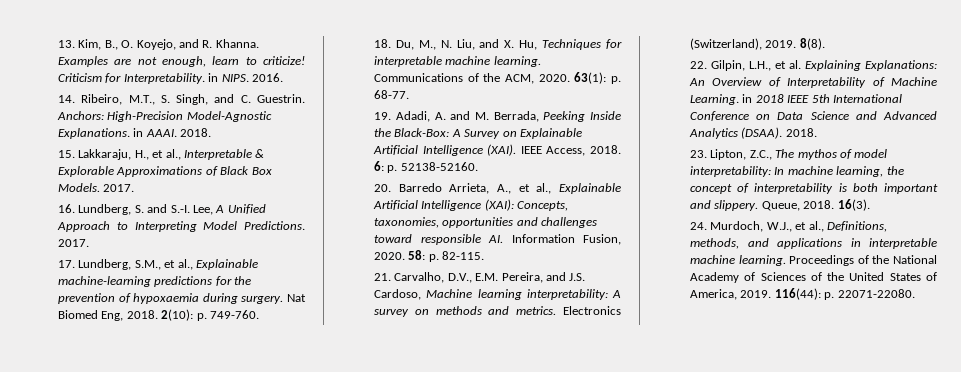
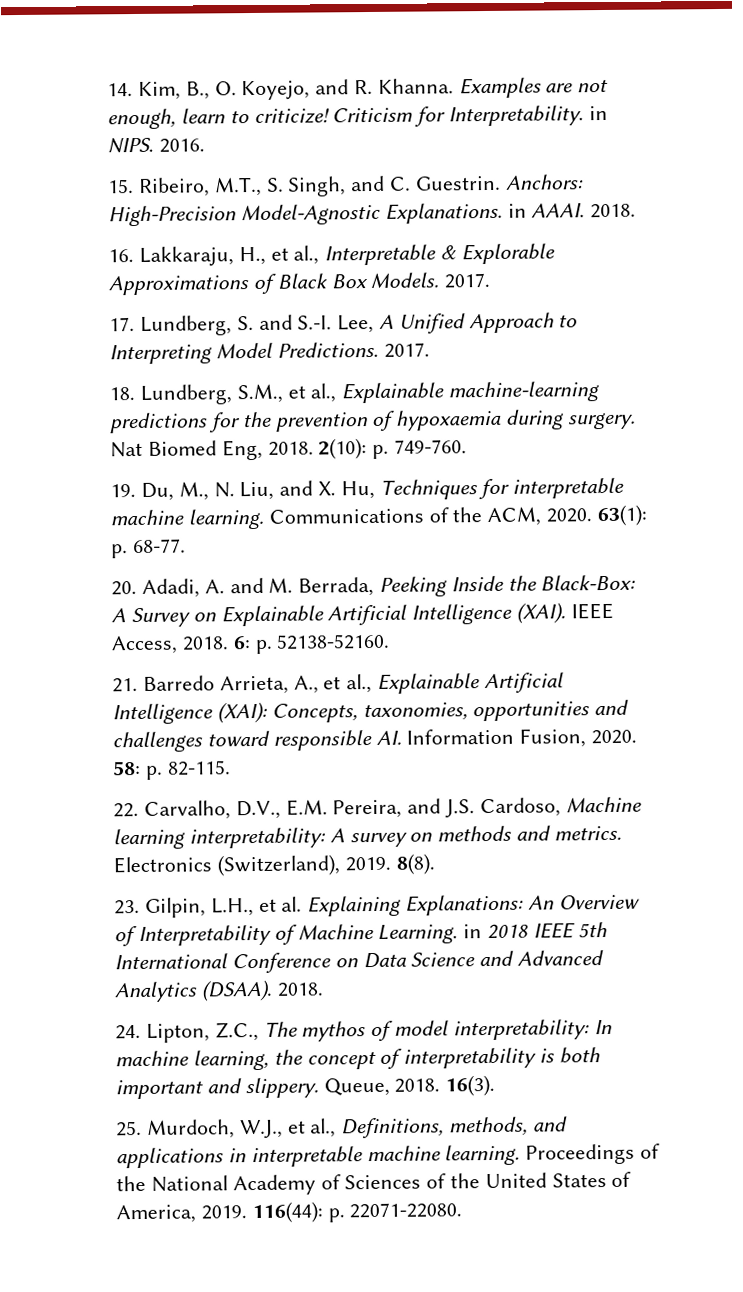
- 13. Kim, B., O. Koyejo, and R. Khanna.
+ 14. Kim, B., O. Koyejo, and R. Khanna.
- 14. Ribeiro, M.T., S. Singh, and C. Guestrin.
+ 15. Ribeiro, M.T., S. Singh, and C. Guestrin.
- 15. Lakkaraju, H., et al., Interpretable & Explorable Approximations of Black Box Models.
+ 16. Lakkaraju, H., et al., Interpretable & Explorable Approximations of Black Box Models.
- 16. Lundberg, S. and S.-I. Lee, A Unified Approach to Interpreting Model Predictions.
+ 17. Lundberg, S. and S.-I. Lee, A Unified Approach to Interpreting Model Predictions.
- 17. Lundberg, S.M., et al., Explainable machine-learning predictions for the prevention of hypoxaemia during surgery.
+ 18. Lundberg, S.M., et al., Explainable machine-learning predictions for the prevention of hypoxaemia during surgery.
- 18. Du, M., N. Liu, and X. Hu, Techniques for interpretable machine learning.
+ 19. Du, M., N. Liu, and X. Hu, Techniques for interpretable machine learning.
- 19. Adadi, A. and M. Berrada, Peeking Inside the Black-Box: A Survey on Explainable Artificial Intelligence (XAI).
+ 20. Adadi, A. and M. Berrada, Peeking Inside the Black-Box: A Survey on Explainable Artificial Intelligence (XAI).
- 20. Barredo Arrieta, A., et al., Explainable Artificial Intelligence (XAI): Concepts, taxonomies, opportunities and challenges toward responsible AI. Information Fusion, 2020.
+ 21. Barredo Arrieta, A., et al., Explainable Artificial Intelligence (XAI): Concepts, taxonomies, opportunities and challenges toward responsible AI. Information Fusion, 2020.
- 21. Carvalho, D.V., E.M. Pereira, and J.S. Cardoso, Machine learning interpretability: A survey on methods and metrics.
+ 22. Carvalho, D.V., E.M. Pereira, and J.S. Cardoso, Machine learning interpretability: A survey on methods and metrics.
- 22. Gilpin, L.H., et al. Explaining Explanations: An Overview of Interpretability of Machine Learning. in 2018 IEEE 5th International Conference on Data Science and Advanced Analytics (DSAA).
+ 23. Gilpin, L.H., et al. Explaining Explanations: An Overview of Interpretability of Machine Learning. in 2018 IEEE 5th International Conference on Data Science and Advanced Analytics (DSAA).
- 23. Lipton, Z.C., The mythos of model interpretability: In machine learning, the concept of interpretability is both important and slippery.
+ 24. Lipton, Z.C., The mythos of model interpretability: In machine learning, the concept of interpretability is both important and slippery.
- 24. Murdoch, W.J., et al., Definitions, methods, and applications in interpretable machine learning.
+ 25. Murdoch, W.J., et al., Definitions, methods, and applications in interpretable machine learning.

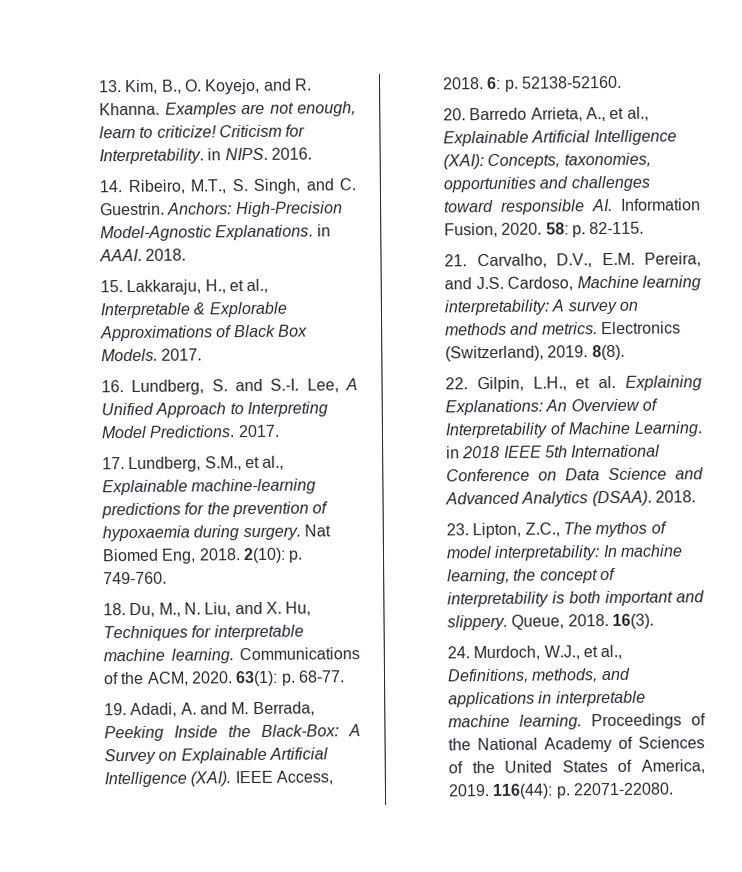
- 14. Kim, B., O. Koyejo, and R. Khanna.
+ 13. Kim, B., O. Koyejo, and R. Khanna.
- 15. Ribeiro, M.T., S. Singh, and C. Guestrin.
+ 14. Ribeiro, M.T., S. Singh, and C. Guestrin.
- 16. Lakkaraju, H., et al., Interpretable & Explorable Approximations of Black Box Models.
+ 15. Lakkaraju, H., et al., Interpretable & Explorable Approximations of Black Box Models.
- 17. Lundberg, S. and S.-I. Lee, A Unified Approach to Interpreting Model Predictions.
+ 16. Lundberg, S. and S.-I. Lee, A Unified Approach to Interpreting Model Predictions.
- 18. Lundberg, S.M., et al., Explainable machine-learning predictions for the prevention of hypoxaemia during surgery.
+ 17. Lundberg, S.M., et al., Explainable machine-learning predictions for the prevention of hypoxaemia during surgery.
- 19. Du, M., N. Liu, and X. Hu, Techniques for interpretable machine learning.
+ 18. Du, M., N. Liu, and X. Hu, Techniques for interpretable machine learning.
- 20. Adadi, A. and M. Berrada, Peeking Inside the Black-Box: A Survey on Explainable Artificial Intelligence (XAI).
+ 19. Adadi, A. and M. Berrada, Peeking Inside the Black-Box: A Survey on Explainable Artificial Intelligence (XAI).
- 21. Barredo Arrieta, A., et al., Explainable Artificial Intelligence (XAI): Concepts, taxonomies, opportunities and challenges toward responsible AI. Information Fusion, 2020.
+ 20. Barredo Arrieta, A., et al., Explainable Artificial Intelligence (XAI): Concepts, taxonomies, opportunities and challenges toward responsible AI. Information Fusion, 2020.
- 22. Carvalho, D.V., E.M. Pereira, and J.S. Cardoso, Machine learning interpretability: A survey on methods and metrics.
+ 21. Carvalho, D.V., E.M. Pereira, and J.S. Cardoso, Machine learning interpretability: A survey on methods and metrics.
- 23. Gilpin, L.H., et al. Explaining Explanations: An Overview of Interpretability of Machine Learning. in 2018 IEEE 5th International Conference on Data Science and Advanced Analytics (DSAA).
+ 22. Gilpin, L.H., et al. Explaining Explanations: An Overview of Interpretability of Machine Learning. in 2018 IEEE 5th International Conference on Data Science and Advanced Analytics (DSAA).
- 24. Lipton, Z.C., The mythos of model interpretability: In machine learning, the concept of interpretability is both important and slippery.
+ 23. Lipton, Z.C., The mythos of model interpretability: In machine learning, the concept of interpretability is both important and slippery.
- 25. Murdoch, W.J., et al., Definitions, methods, and applications in interpretable machine learning.
+ 24. Murdoch, W.J., et al., Definitions, methods, and applications in interpretable machine learning.

